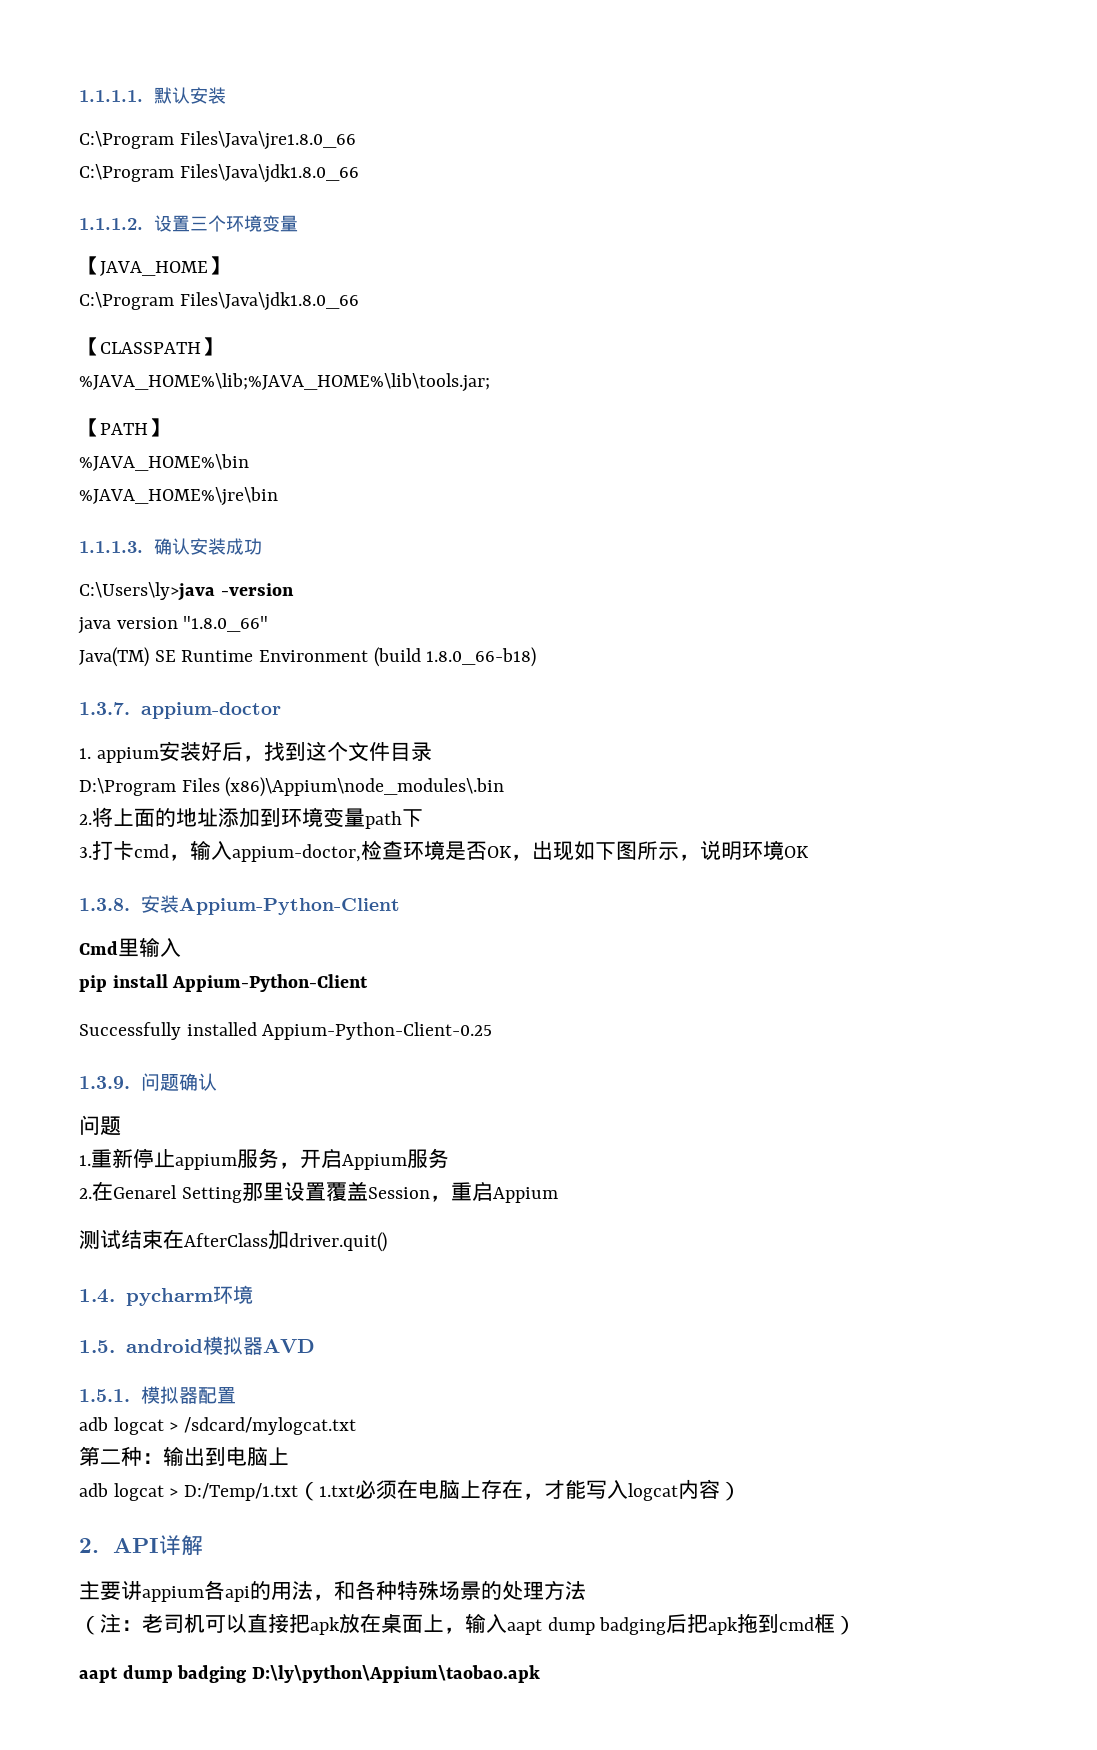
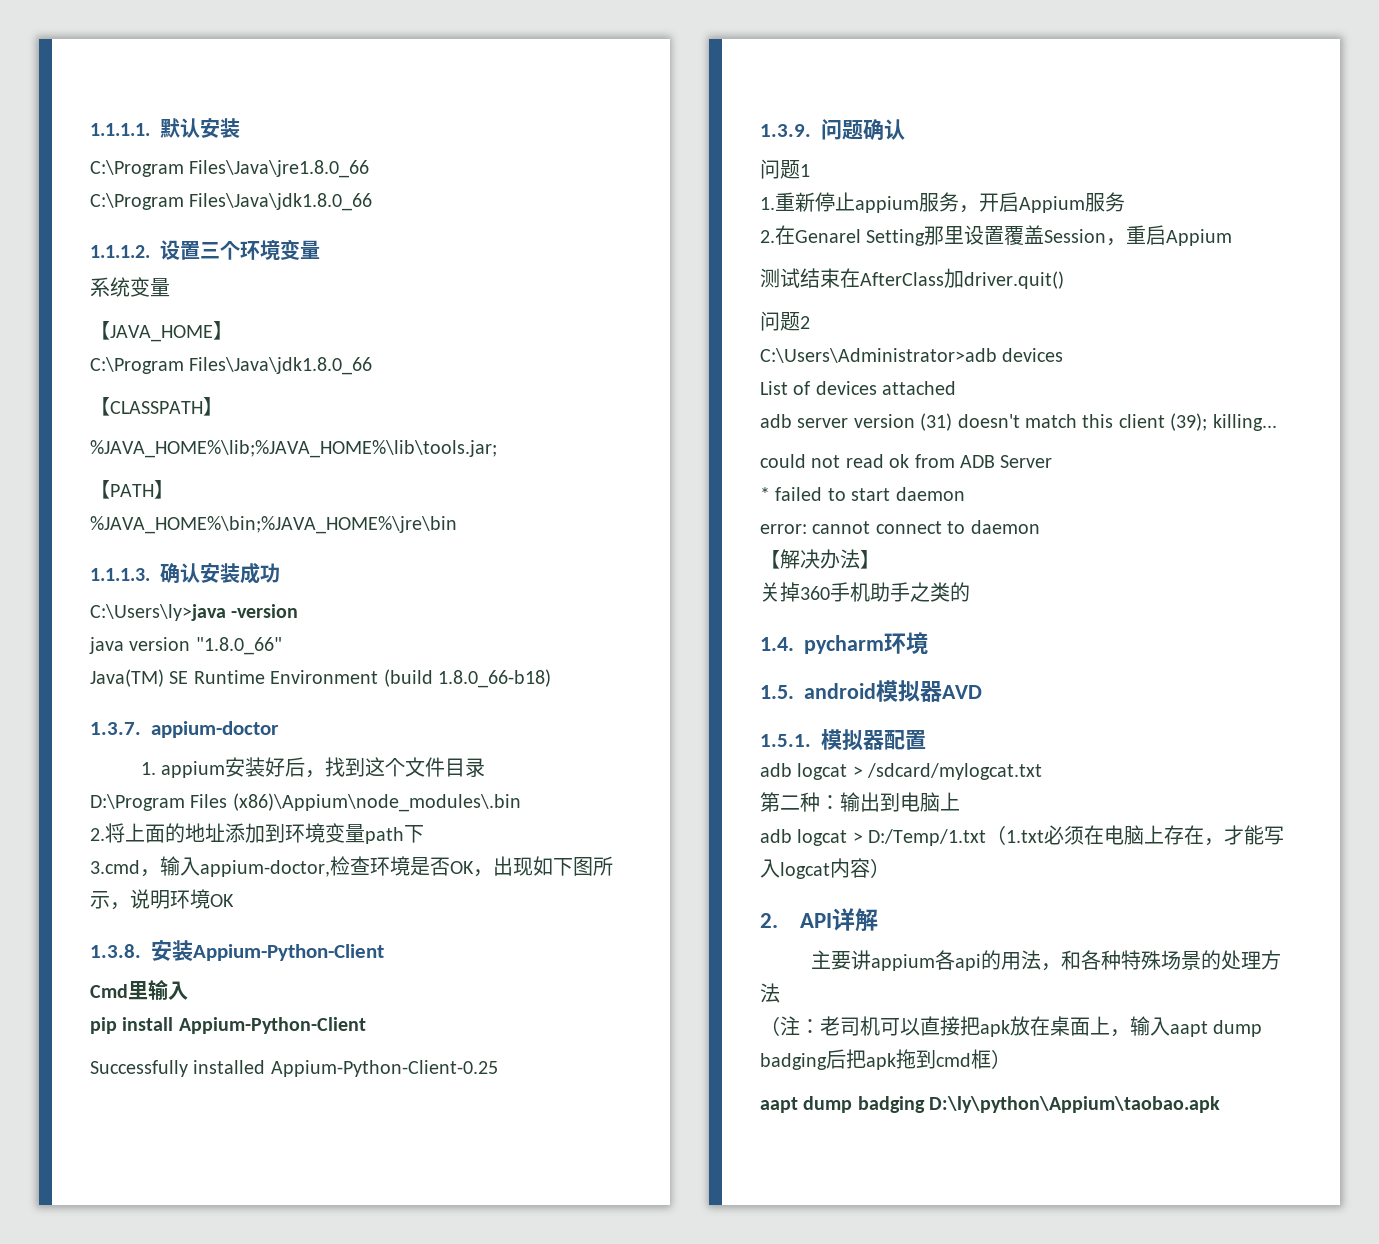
+ 系统变量
- %JAVA_HOME%\bin
- %JAVA_HOME%\jre\bin
+ %JAVA_HOME%\bin;%JAVA_HOME%\jre\bin
- 3.打卡cmd，输入appium-doctor,检查环境是否OK，出现如下图所示，说明环境OK
+ 3.cmd，输入appium-doctor,检查环境是否OK，出现如下图所示，说明环境OK
  1.3.9.问题确认
- 问题
+ 问题1
+ 问题2
+ C:\Users\Administrator>adb devices
+ List of devices attached
+ adb server version (31) doesn't match this client (39); killing...
+ could not read ok from ADB Server
+ * failed to start daemon
+ error: cannot connect to daemon
+ 【解决办法】
+ 关掉360手机助手之类的

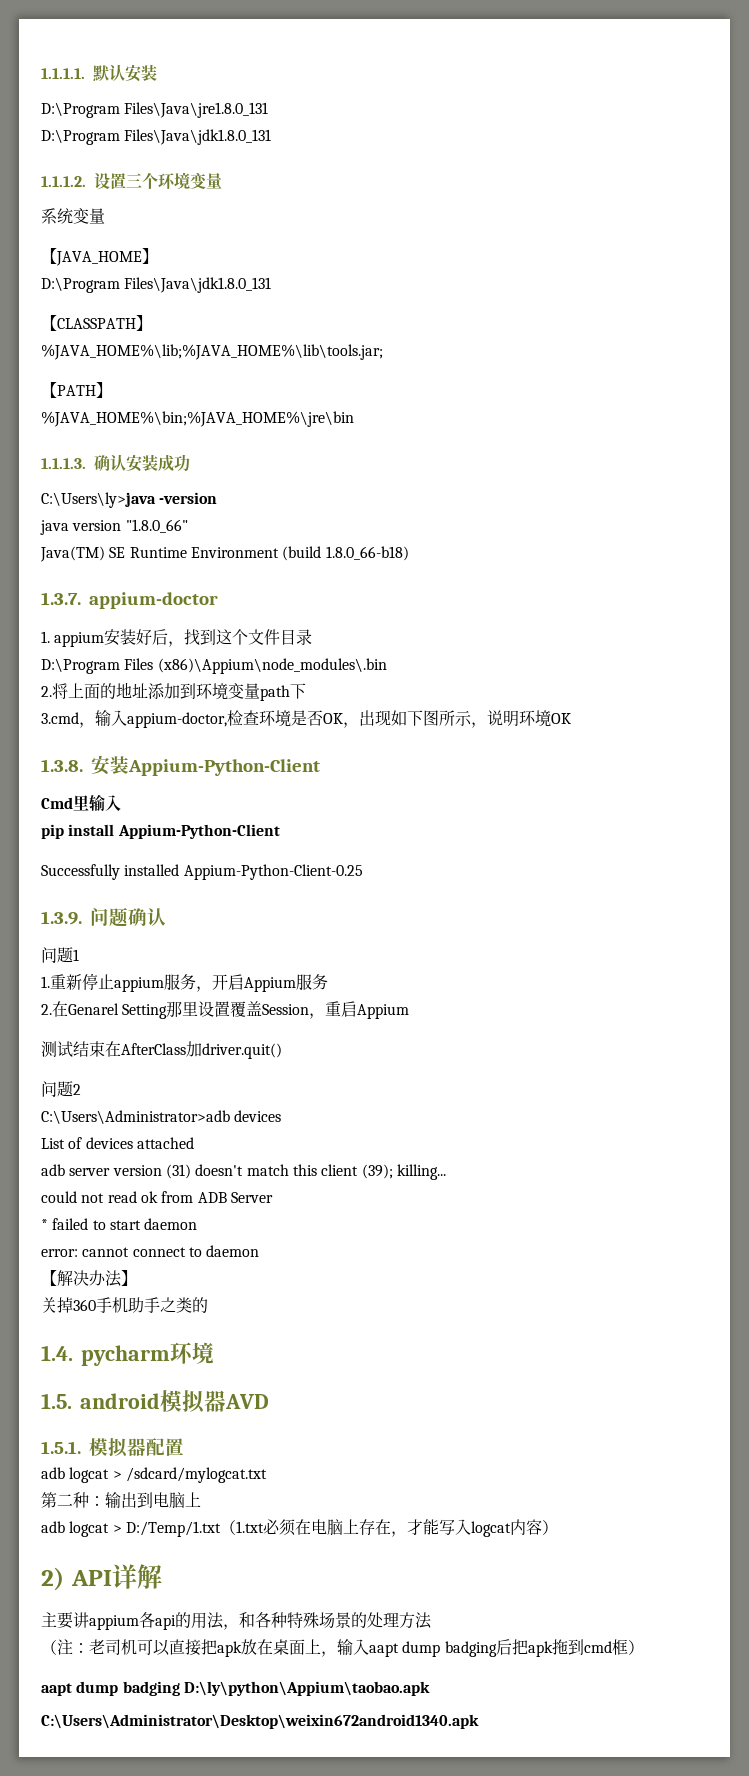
- C:\Program Files\Java\jre1.8.0_66
- C:\Program Files\Java\jdk1.8.0_66
+ D:\Program Files\Java\jre1.8.0_131
+ D:\Program Files\Java\jdk1.8.0_131
  【JAVA_HOME】
- C:\Program Files\Java\jdk1.8.0_66
+ D:\Program Files\Java\jdk1.8.0_131
- 2. API详解
+ 2) API详解
+ C:\Users\Administrator\Desktop\weixin672android1340.apk

